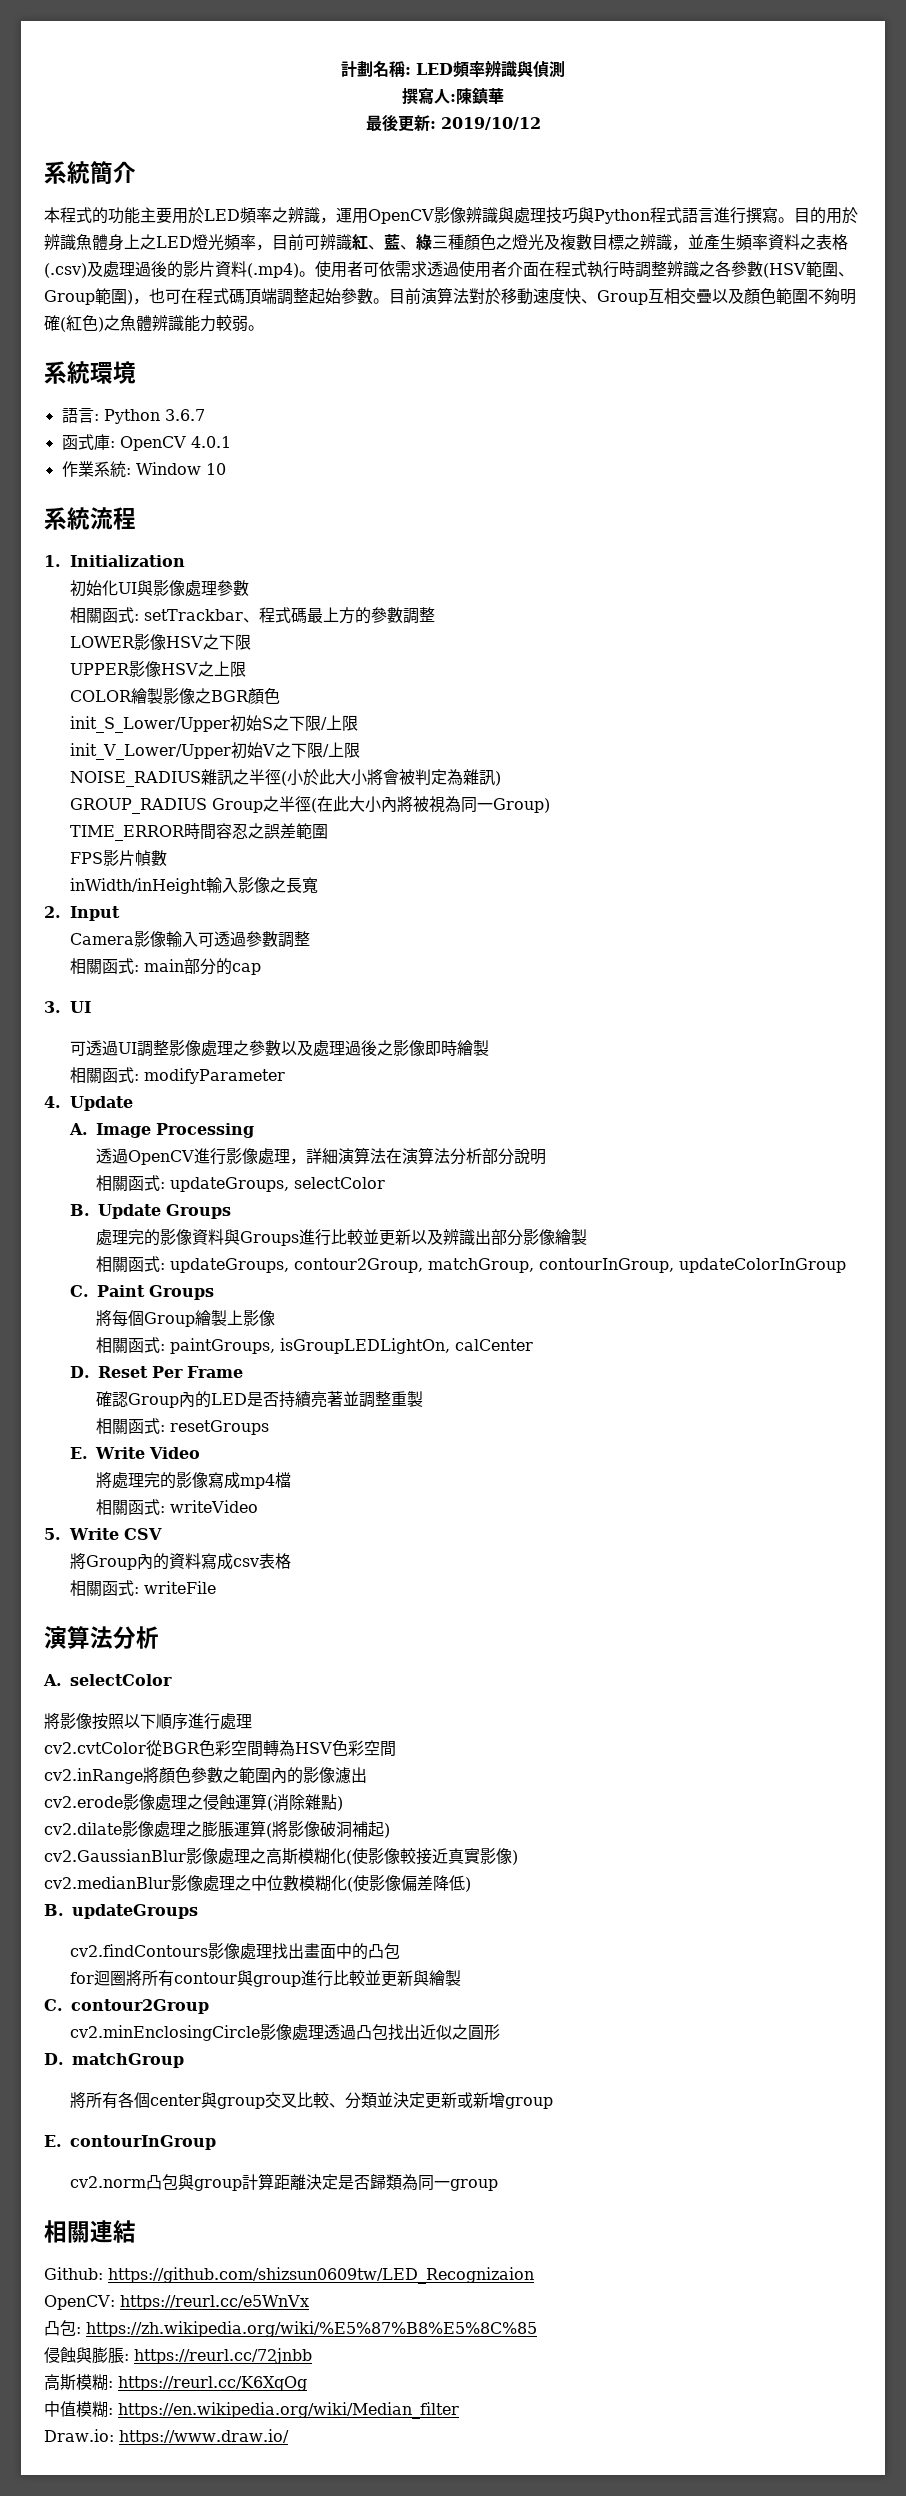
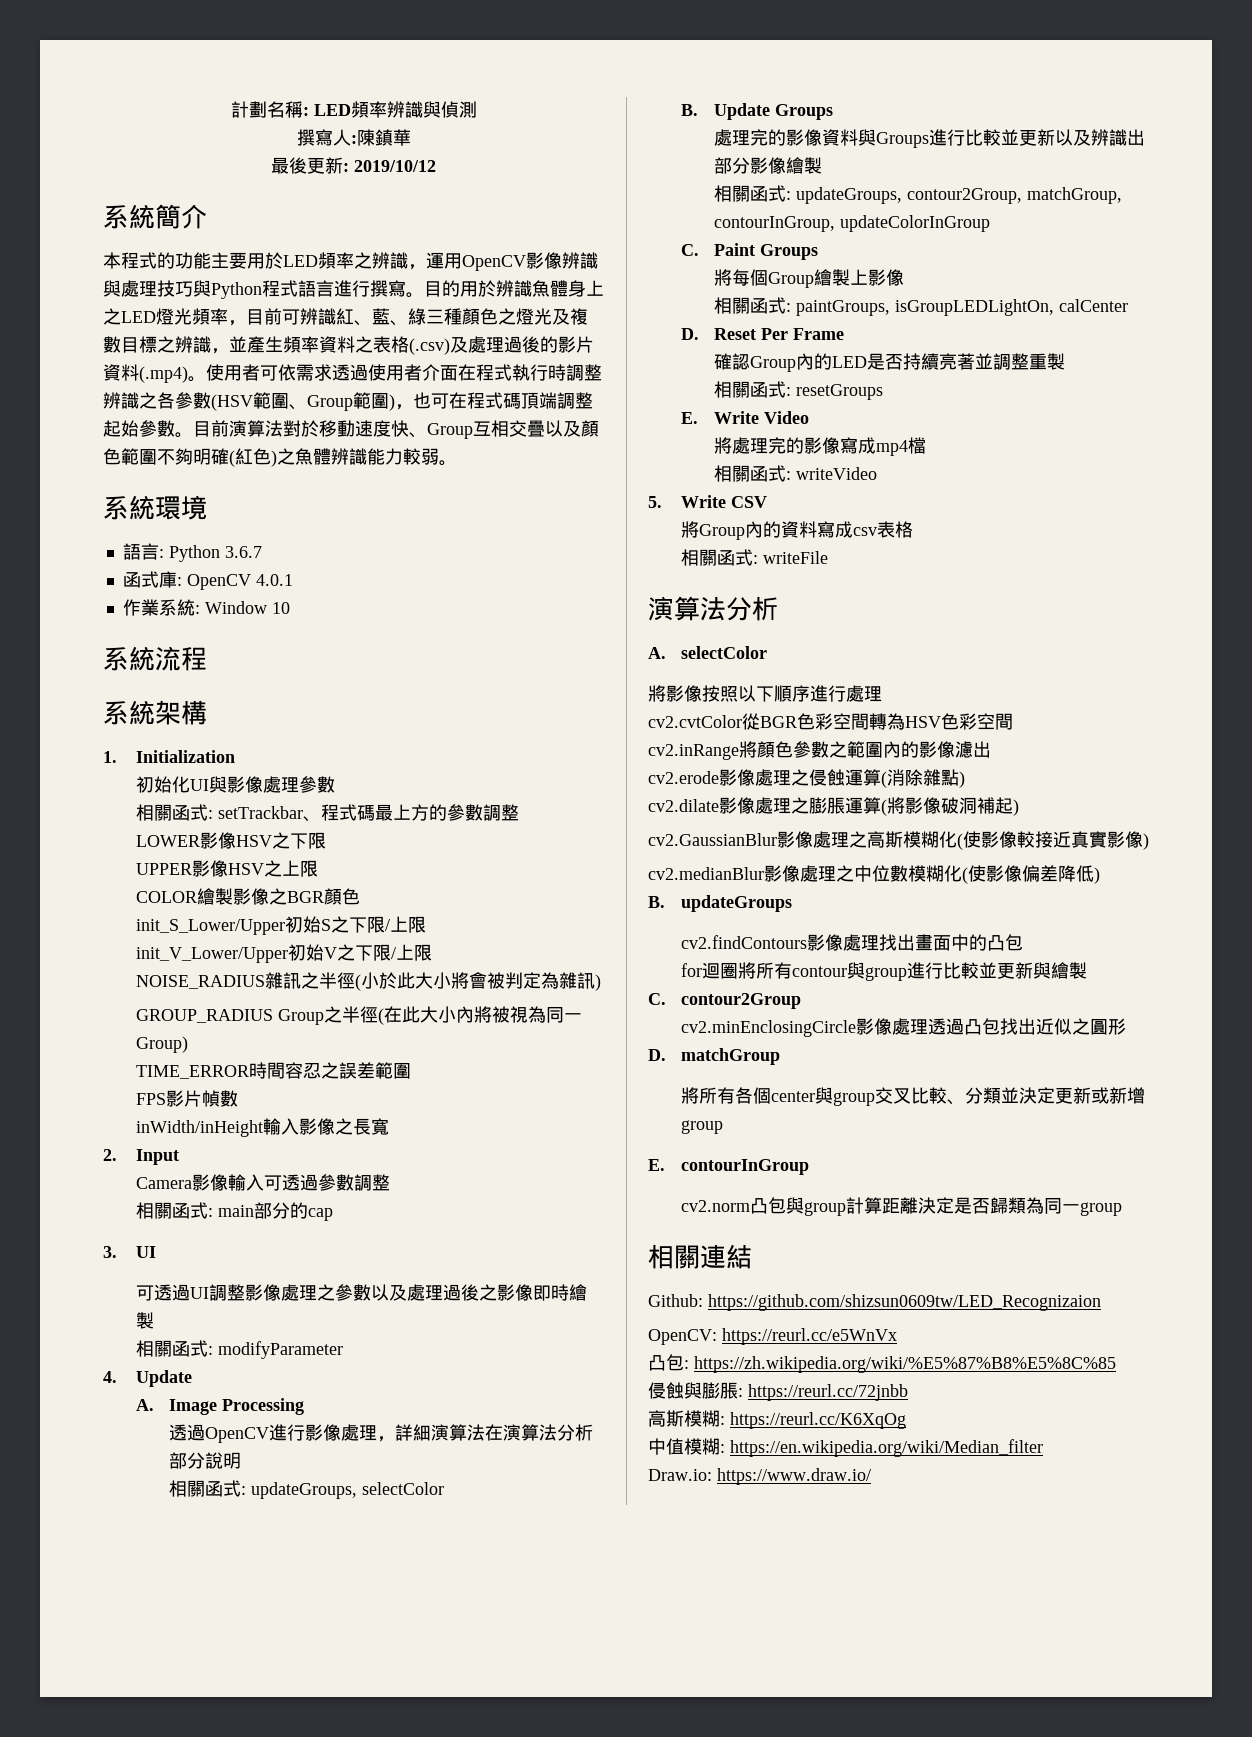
+ 系統架構

